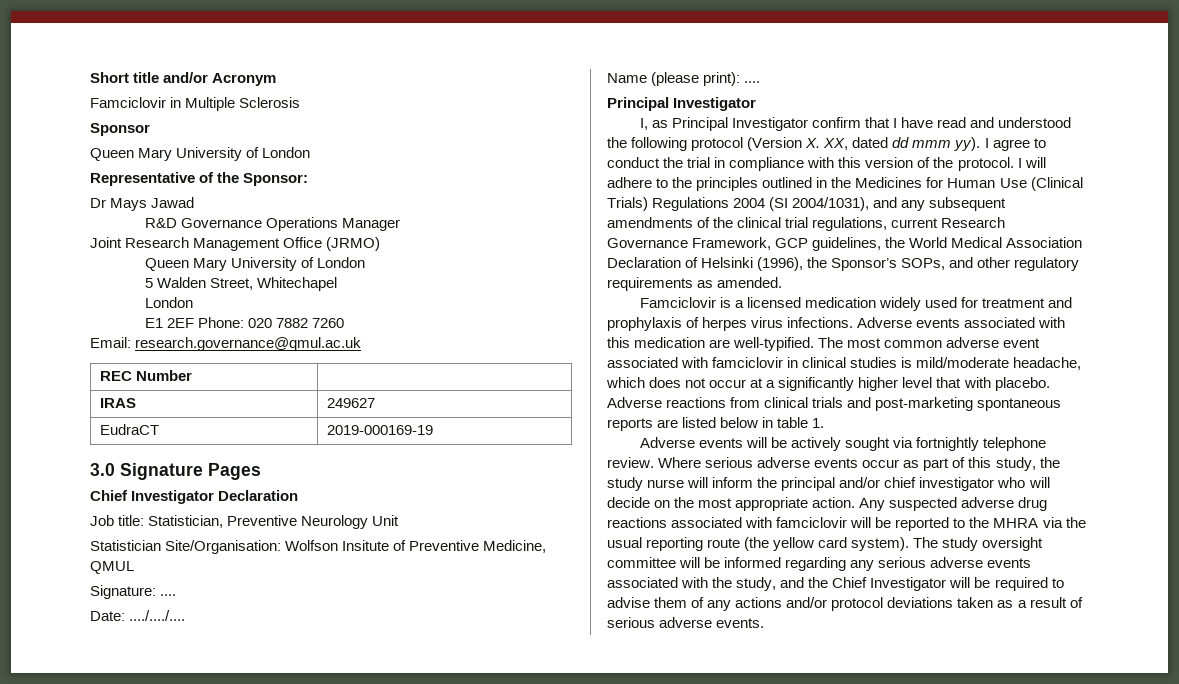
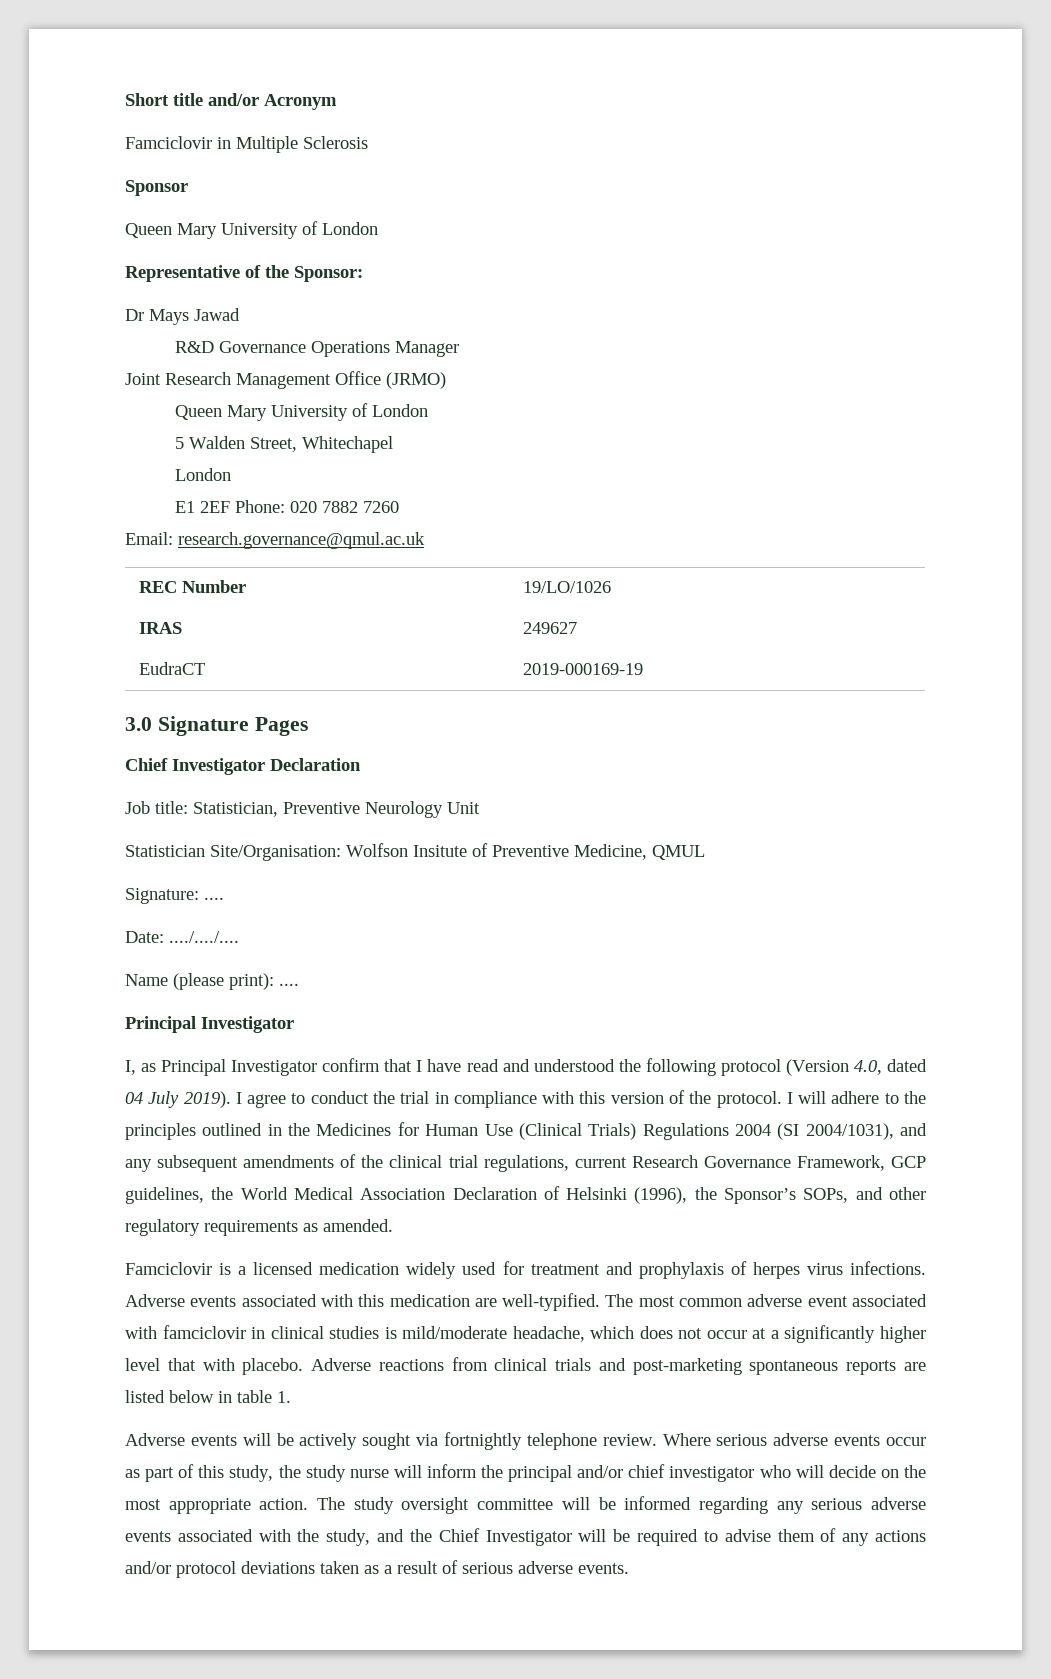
- REC Number |
+ REC Number | 19/LO/1026
- I, as Principal Investigator confirm that I have read and understood the following protocol (Version X. XX, dated dd mmm yy).
+ I, as Principal Investigator confirm that I have read and understood the following protocol (Version 4.0, dated 04 July 2019).
- Any suspected adverse drug reactions associated with famciclovir will be reported to the MHRA via the usual reporting route (the yellow card system).

